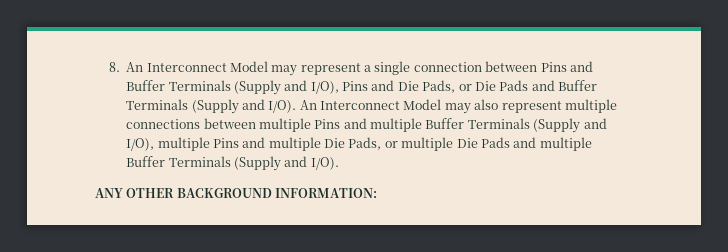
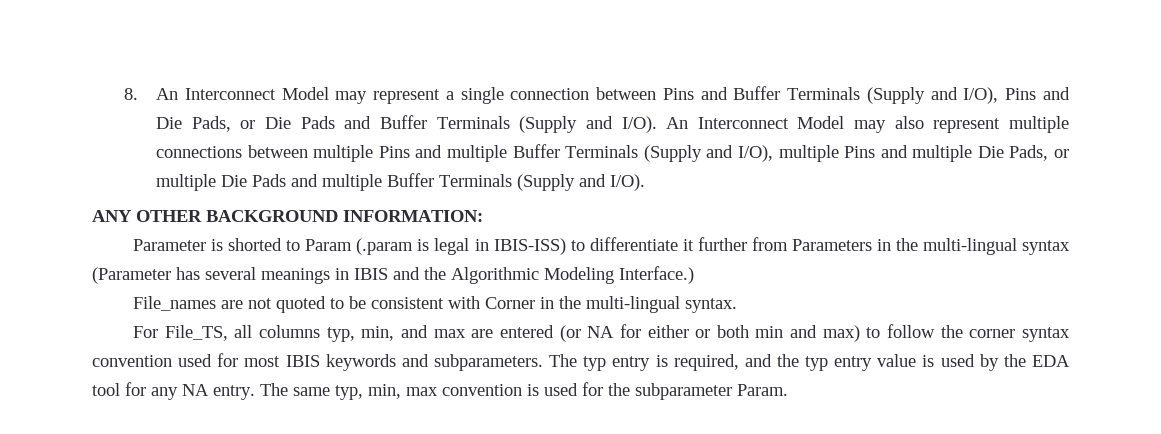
+ Parameter is shorted to Param (.param is legal in IBIS-ISS) to differentiate it further from Parameters in the multi-lingual syntax (Parameter has several meanings in IBIS and the Algorithmic Modeling Interface.)
+ File_names are not quoted to be consistent with Corner in the multi-lingual syntax.
+ For File_TS, all columns typ, min, and max are entered (or NA for either or both min and max) to follow the corner syntax convention used for most IBIS keywords and subparameters. The typ entry is required, and the typ entry value is used by the EDA tool for any NA entry. The same typ, min, max convention is used for the subparameter Param.

